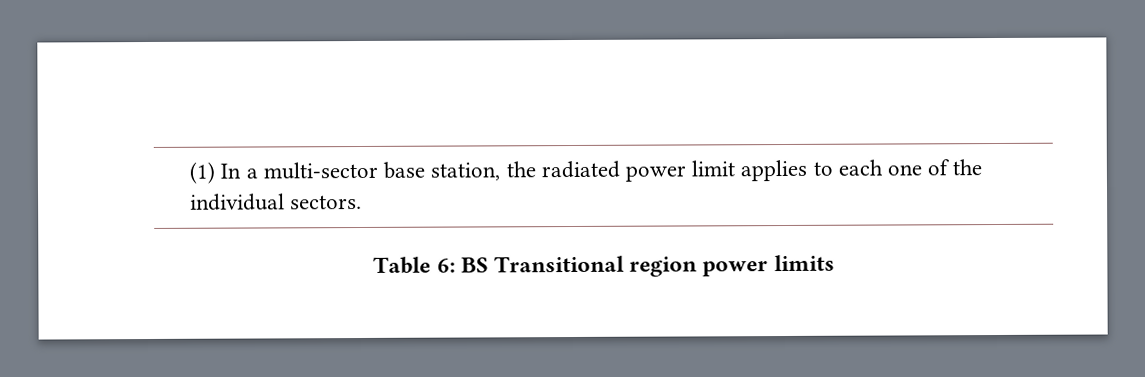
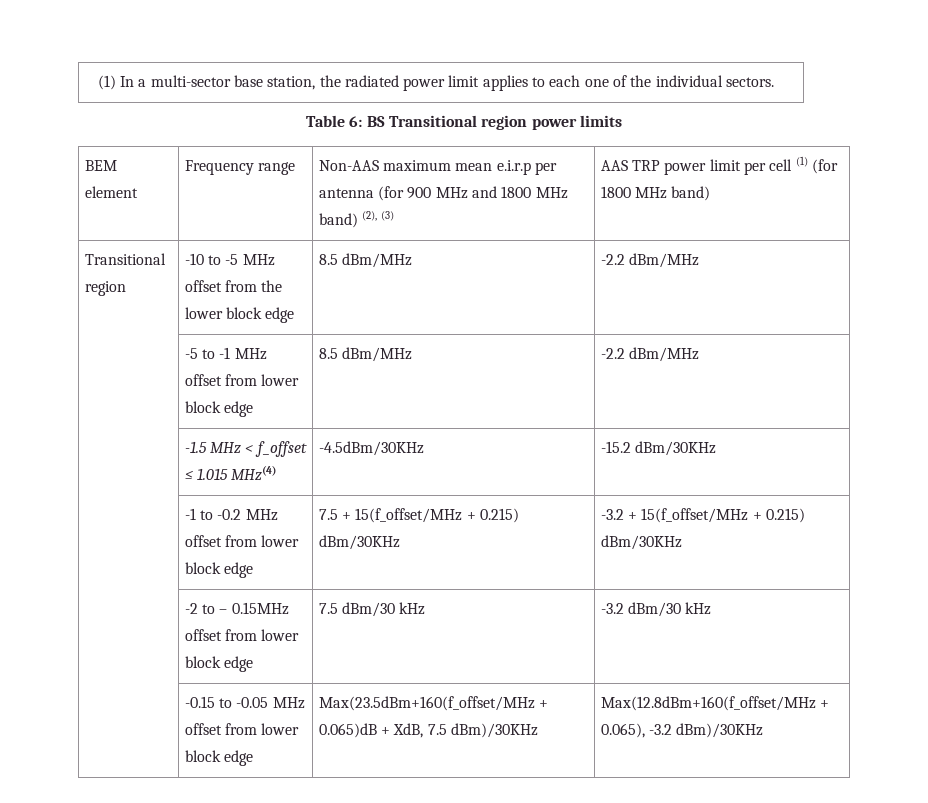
+ BEM element | Frequency range | Non-AAS maximum mean e.i.r.p per antenna (for 900 MHz and 1800 MHz band) (2), (3) | AAS TRP power limit per cell (1) (for 1800 MHz band)
+ Transitional region | -10 to -5 MHz offset from the lower block edge | 8.5 dBm/MHz | -2.2 dBm/MHz
+ | -5 to -1 MHz offset from lower block edge | 8.5 dBm/MHz | -2.2 dBm/MHz
+ | -1.5 MHz < f_offset ≤ 1.015 MHz(4) | -4.5dBm/30KHz | -15.2 dBm/30KHz
+ | -1 to -0.2 MHz offset from lower block edge | 7.5 + 15(f_offset/MHz + 0.215) dBm/30KHz | -3.2 + 15(f_offset/MHz + 0.215) dBm/30KHz
+ | -2 to – 0.15MHz offset from lower block edge | 7.5 dBm/30 kHz | -3.2 dBm/30 kHz
+ | -0.15 to -0.05 MHz offset from lower block edge | Max(23.5dBm+160(f_offset/MHz + 0.065)dB + XdB, 7.5 dBm)/30KHz | Max(12.8dBm+160(f_offset/MHz + 0.065), -3.2 dBm)/30KHz

